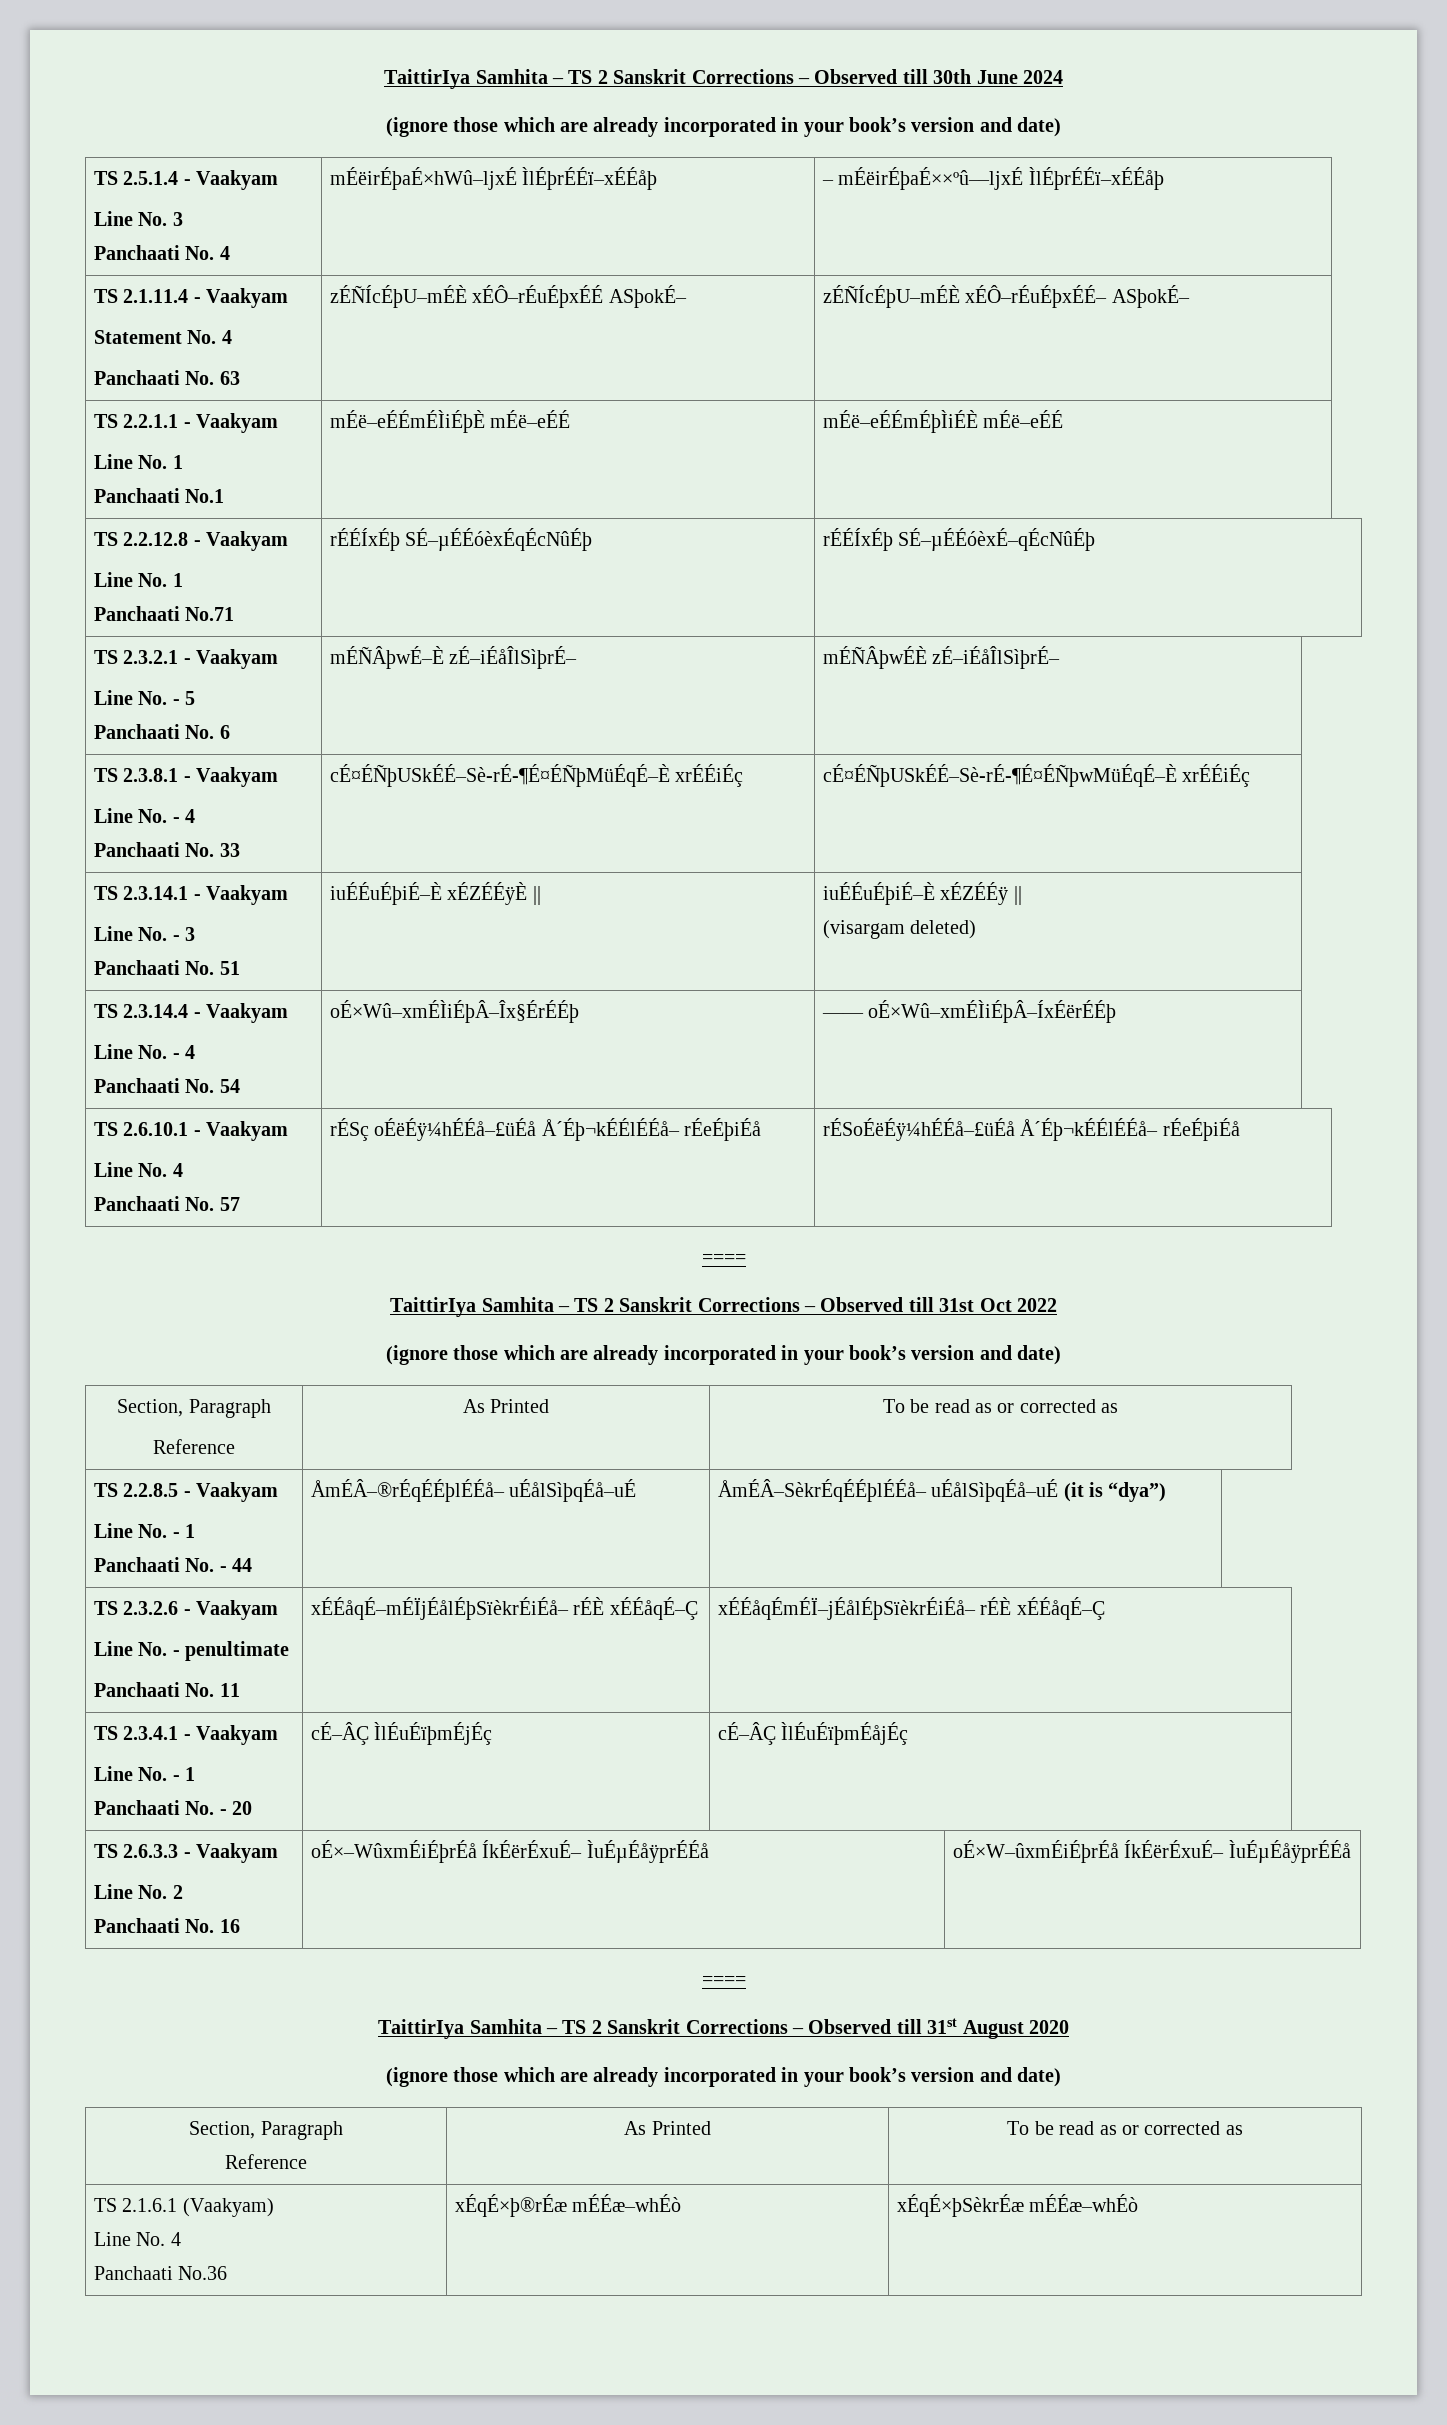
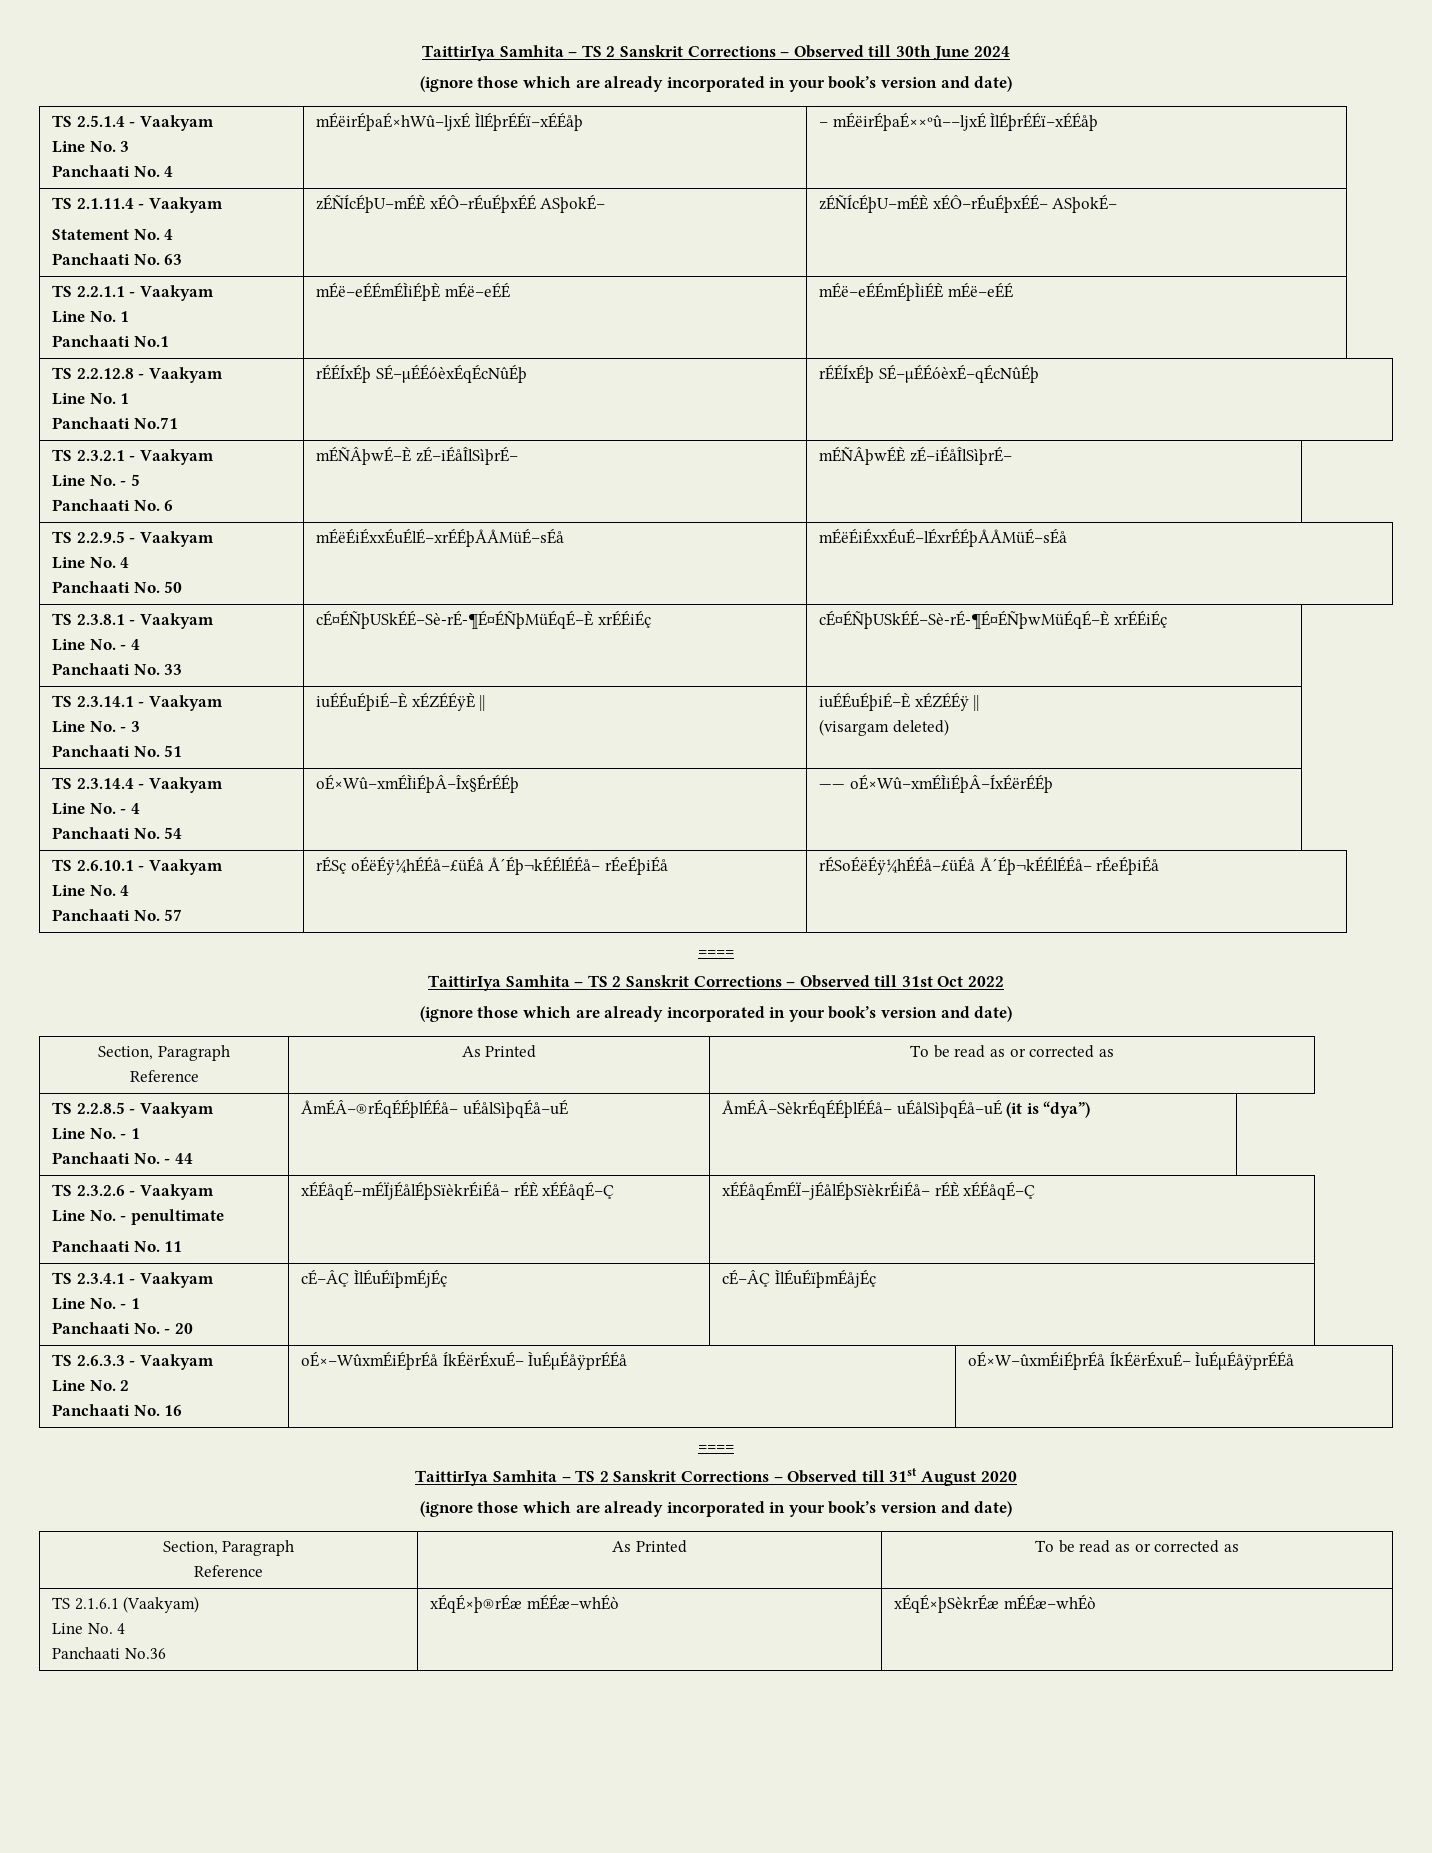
+ TS 2.2.9.5 - Vaakyam
+ Line No. 4
+ Panchaati No. 50 | mÉëÉiÉxxÉuÉlÉ–xrÉÉþÅÅMüÉ–sÉå | mÉëÉiÉxxÉuÉ–lÉxrÉÉþÅÅMüÉ–sÉå

